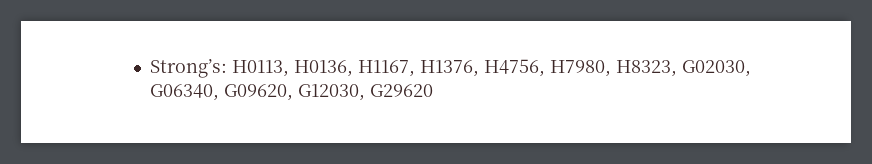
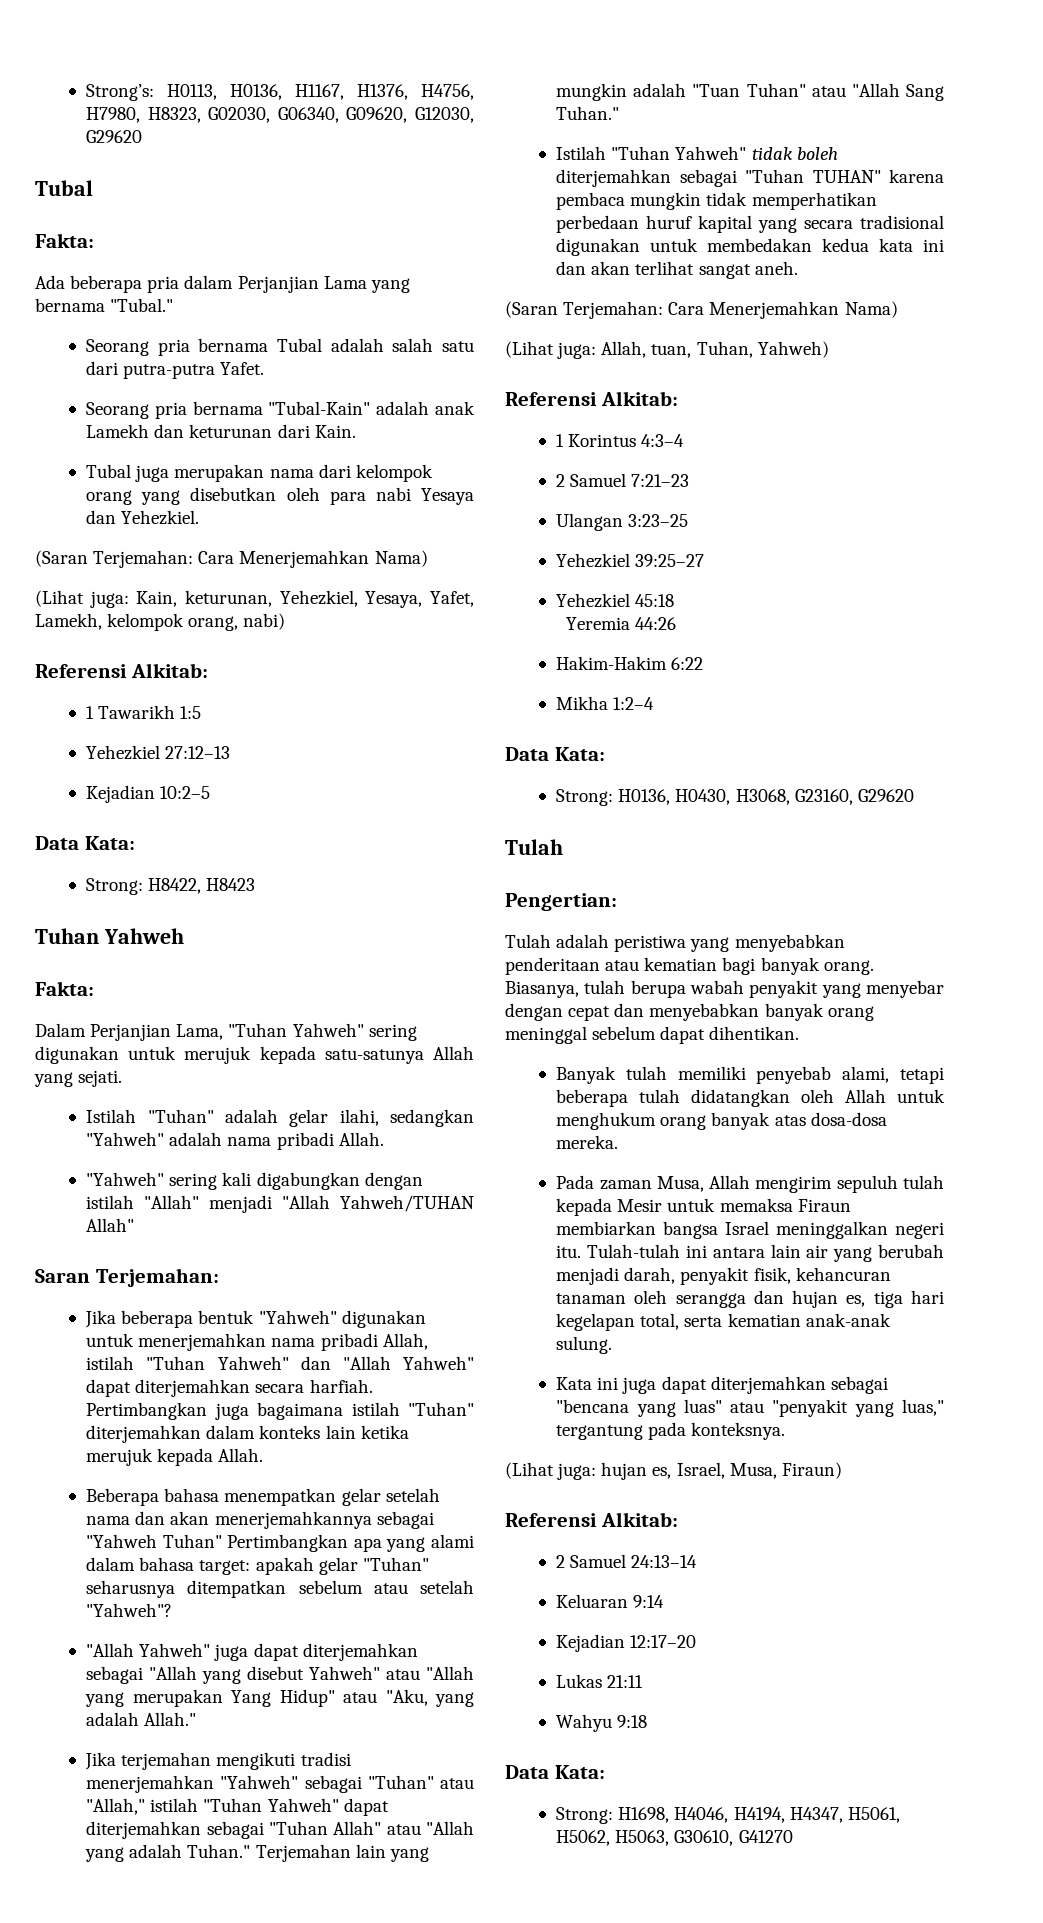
  Strong’s: H0113, H0136, H1167, H1376, H4756, H7980, H8323, G02030, G06340, G09620, G12030, G29620
+ Tubal
+ Fakta:
+ Ada beberapa pria dalam Perjanjian Lama yang bernama "Tubal."
+ Seorang pria bernama Tubal adalah salah satu dari putra-putra Yafet.
+ Seorang pria bernama "Tubal-Kain" adalah anak Lamekh dan keturunan dari Kain.
+ Tubal juga merupakan nama dari kelompok orang yang disebutkan oleh para nabi Yesaya dan Yehezkiel.
+ (Saran Terjemahan: Cara Menerjemahkan Nama)
+ (Lihat juga: Kain, keturunan, Yehezkiel, Yesaya, Yafet, Lamekh, kelompok orang, nabi)
+ Referensi Alkitab:
+ 1 Tawarikh 1:5
+ Yehezkiel 27:12–13
+ Kejadian 10:2–5
+ Data Kata:
+ Strong: H8422, H8423
+ Tuhan Yahweh
+ Fakta:
+ Dalam Perjanjian Lama, "Tuhan Yahweh" sering digunakan untuk merujuk kepada satu-satunya Allah yang sejati.
+ Istilah "Tuhan" adalah gelar ilahi, sedangkan "Yahweh" adalah nama pribadi Allah.
+ "Yahweh" sering kali digabungkan dengan istilah "Allah" menjadi "Allah Yahweh/TUHAN Allah"
+ Saran Terjemahan:
+ Jika beberapa bentuk "Yahweh" digunakan untuk menerjemahkan nama pribadi Allah, istilah "Tuhan Yahweh" dan "Allah Yahweh" dapat diterjemahkan secara harfiah. Pertimbangkan juga bagaimana istilah "Tuhan" diterjemahkan dalam konteks lain ketika merujuk kepada Allah.
+ Beberapa bahasa menempatkan gelar setelah nama dan akan menerjemahkannya sebagai "Yahweh Tuhan" Pertimbangkan apa yang alami dalam bahasa target: apakah gelar "Tuhan" seharusnya ditempatkan sebelum atau setelah "Yahweh"?
+ "Allah Yahweh" juga dapat diterjemahkan sebagai "Allah yang disebut Yahweh" atau "Allah yang merupakan Yang Hidup" atau "Aku, yang adalah Allah."
+ Jika terjemahan mengikuti tradisi menerjemahkan "Yahweh" sebagai "Tuhan" atau "Allah," istilah "Tuhan Yahweh" dapat diterjemahkan sebagai "Tuhan Allah" atau "Allah yang adalah Tuhan." Terjemahan lain yang mungkin adalah "Tuan Tuhan" atau "Allah Sang Tuhan."
+ Istilah "Tuhan Yahweh" tidak boleh diterjemahkan sebagai "Tuhan TUHAN" karena pembaca mungkin tidak memperhatikan perbedaan huruf kapital yang secara tradisional digunakan untuk membedakan kedua kata ini dan akan terlihat sangat aneh.
+ (Saran Terjemahan: Cara Menerjemahkan Nama)
+ (Lihat juga: Allah, tuan, Tuhan, Yahweh)
+ Referensi Alkitab:
+ 1 Korintus 4:3–4
+ 2 Samuel 7:21–23
+ Ulangan 3:23–25
+ Yehezkiel 39:25–27
+ Yehezkiel 45:18
+ Yeremia 44:26
+ Hakim-Hakim 6:22
+ Mikha 1:2–4
+ Data Kata:
+ Strong: H0136, H0430, H3068, G23160, G29620
+ Tulah
+ Pengertian:
+ Tulah adalah peristiwa yang menyebabkan penderitaan atau kematian bagi banyak orang. Biasanya, tulah berupa wabah penyakit yang menyebar dengan cepat dan menyebabkan banyak orang meninggal sebelum dapat dihentikan.
+ Banyak tulah memiliki penyebab alami, tetapi beberapa tulah didatangkan oleh Allah untuk menghukum orang banyak atas dosa-dosa mereka.
+ Pada zaman Musa, Allah mengirim sepuluh tulah kepada Mesir untuk memaksa Firaun membiarkan bangsa Israel meninggalkan negeri itu. Tulah-tulah ini antara lain air yang berubah menjadi darah, penyakit fisik, kehancuran tanaman oleh serangga dan hujan es, tiga hari kegelapan total, serta kematian anak-anak sulung.
+ Kata ini juga dapat diterjemahkan sebagai "bencana yang luas" atau "penyakit yang luas," tergantung pada konteksnya.
+ (Lihat juga: hujan es, Israel, Musa, Firaun)
+ Referensi Alkitab:
+ 2 Samuel 24:13–14
+ Keluaran 9:14
+ Kejadian 12:17–20
+ Lukas 21:11
+ Wahyu 9:18
+ Data Kata:
+ Strong: H1698, H4046, H4194, H4347, H5061, H5062, H5063, G30610, G41270

